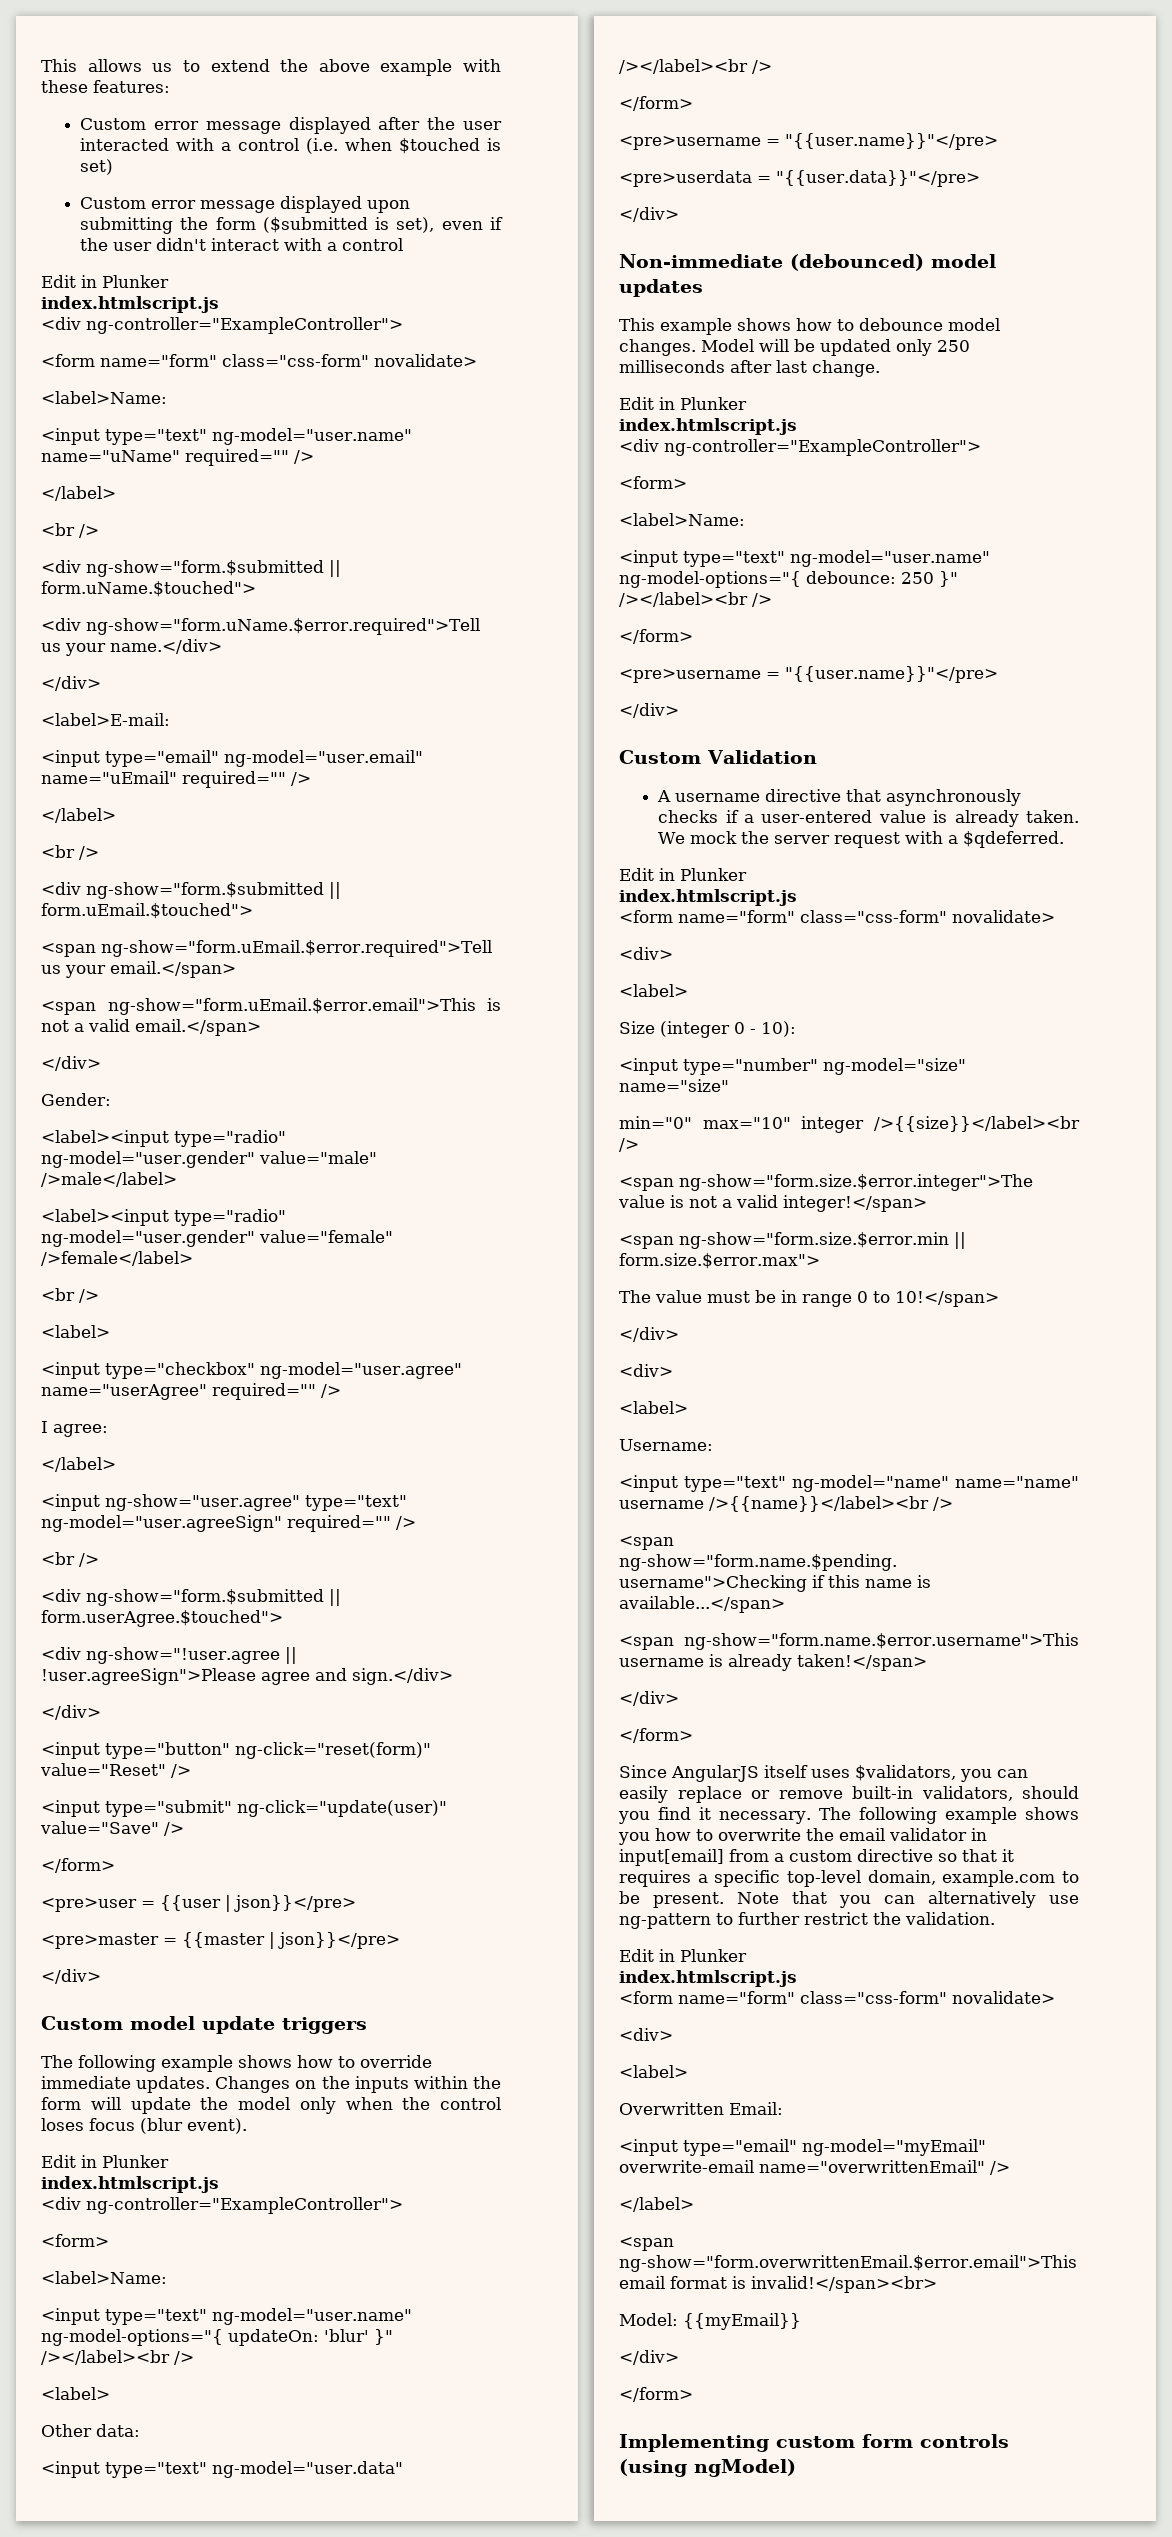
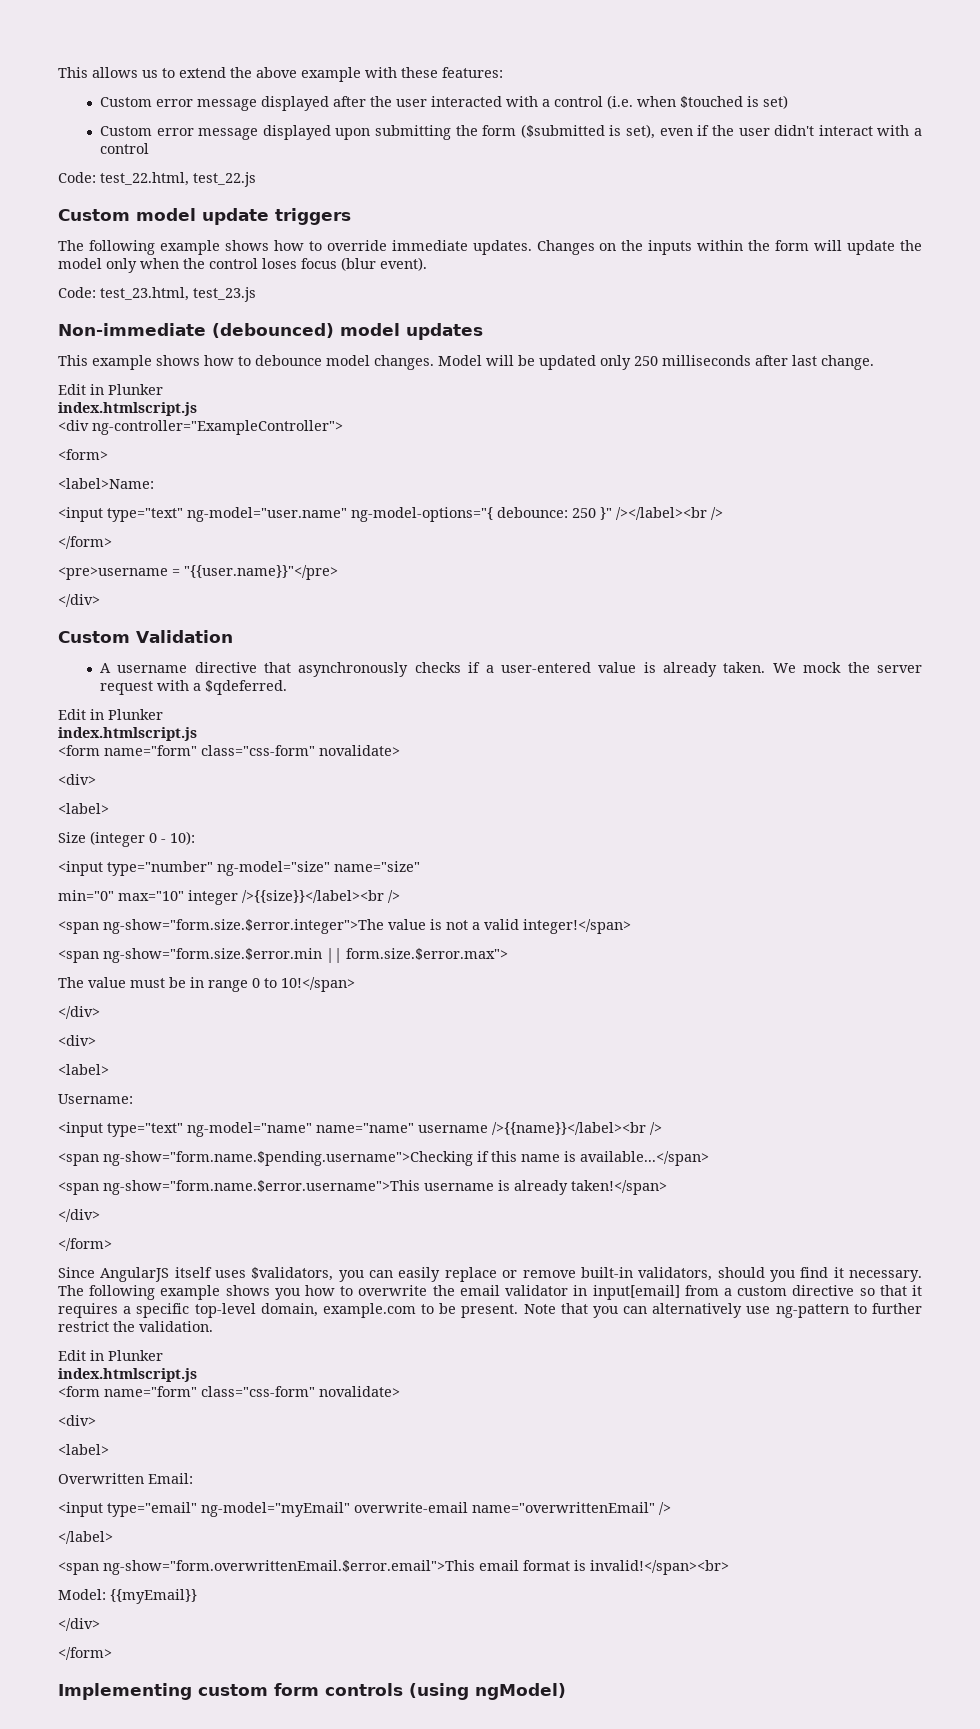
  Custom error message displayed upon submitting the form ($submitted is set), even if the user didn't interact with a control
- Edit in Plunker
- index.htmlscript.js
- <div ng-controller="ExampleController">
- <form name="form" class="css-form" novalidate>
- <label>Name:
- <input type="text" ng-model="user.name" name="uName" required="" />
- </label>
- <br />
- <div ng-show="form.$submitted || form.uName.$touched">
- <div ng-show="form.uName.$error.required">Tell us your name.</div>
- </div>
- <label>E-mail:
- <input type="email" ng-model="user.email" name="uEmail" required="" />
- </label>
- <br />
- <div ng-show="form.$submitted || form.uEmail.$touched">
- <span ng-show="form.uEmail.$error.required">Tell us your email.</span>
- <span ng-show="form.uEmail.$error.email">This is not a valid email.</span>
- </div>
- Gender:
- <label><input type="radio" ng-model="user.gender" value="male" />male</label>
- <label><input type="radio" ng-model="user.gender" value="female" />female</label>
- <br />
- <label>
- <input type="checkbox" ng-model="user.agree" name="userAgree" required="" />
- I agree:
- </label>
- <input ng-show="user.agree" type="text" ng-model="user.agreeSign" required="" />
- <br />
- <div ng-show="form.$submitted || form.userAgree.$touched">
- <div ng-show="!user.agree || !user.agreeSign">Please agree and sign.</div>
- </div>
- <input type="button" ng-click="reset(form)" value="Reset" />
- <input type="submit" ng-click="update(user)" value="Save" />
- </form>
- <pre>user = {{user | json}}</pre>
- <pre>master = {{master | json}}</pre>
- </div>
+ Code: test_22.html, test_22.js
  Changes on the inputs within the form will update the model only when the control loses focus (blur event).
- Edit in Plunker
- index.htmlscript.js
- <div ng-controller="ExampleController">
- <form>
- <label>Name:
- <input type="text" ng-model="user.name" ng-model-options="{ updateOn: 'blur' }" /></label><br />
- <label>
- Other data:
- <input type="text" ng-model="user.data" /></label><br />
- </form>
- <pre>username = "{{user.name}}"</pre>
- <pre>userdata = "{{user.data}}"</pre>
- </div>
+ Code: test_23.html, test_23.js

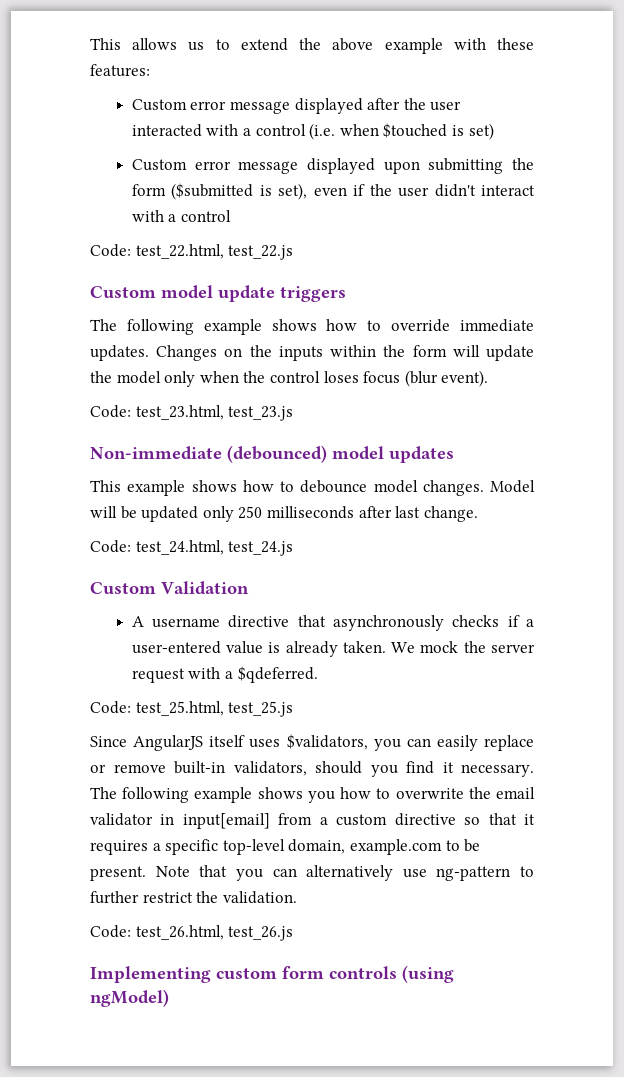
  Model will be updated only 250 milliseconds after last change.
- Edit in Plunker
- index.htmlscript.js
- <div ng-controller="ExampleController">
- <form>
- <label>Name:
- <input type="text" ng-model="user.name" ng-model-options="{ debounce: 250 }" /></label><br />
- </form>
- <pre>username = "{{user.name}}"</pre>
- </div>
+ Code: test_24.html, test_24.js
  We mock the server request with a $qdeferred.
- Edit in Plunker
- index.htmlscript.js
- <form name="form" class="css-form" novalidate>
- <div>
- <label>
- Size (integer 0 - 10):
- <input type="number" ng-model="size" name="size"
- min="0" max="10" integer />{{size}}</label><br />
- <span ng-show="form.size.$error.integer">The value is not a valid integer!</span>
- <span ng-show="form.size.$error.min || form.size.$error.max">
- The value must be in range 0 to 10!</span>
- </div>
- <div>
- <label>
- Username:
- <input type="text" ng-model="name" name="name" username />{{name}}</label><br />
- <span ng-show="form.name.$pending.username">Checking if this name is available...</span>
- <span ng-show="form.name.$error.username">This username is already taken!</span>
- </div>
- </form>
+ Code: test_25.html, test_25.js
  Note that you can alternatively use ng-pattern to further restrict the validation.
- Edit in Plunker
- index.htmlscript.js
- <form name="form" class="css-form" novalidate>
- <div>
- <label>
- Overwritten Email:
- <input type="email" ng-model="myEmail" overwrite-email name="overwrittenEmail" />
- </label>
- <span ng-show="form.overwrittenEmail.$error.email">This email format is invalid!</span><br>
- Model: {{myEmail}}
- </div>
- </form>
+ Code: test_26.html, test_26.js

